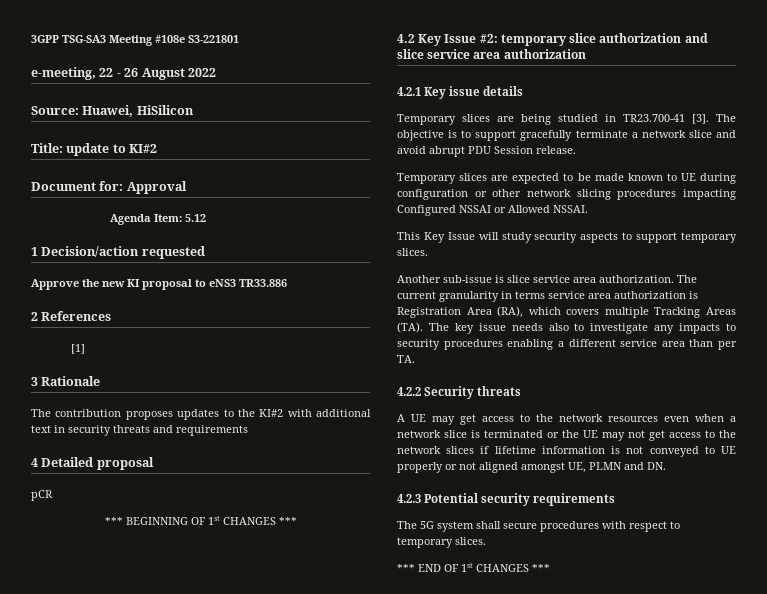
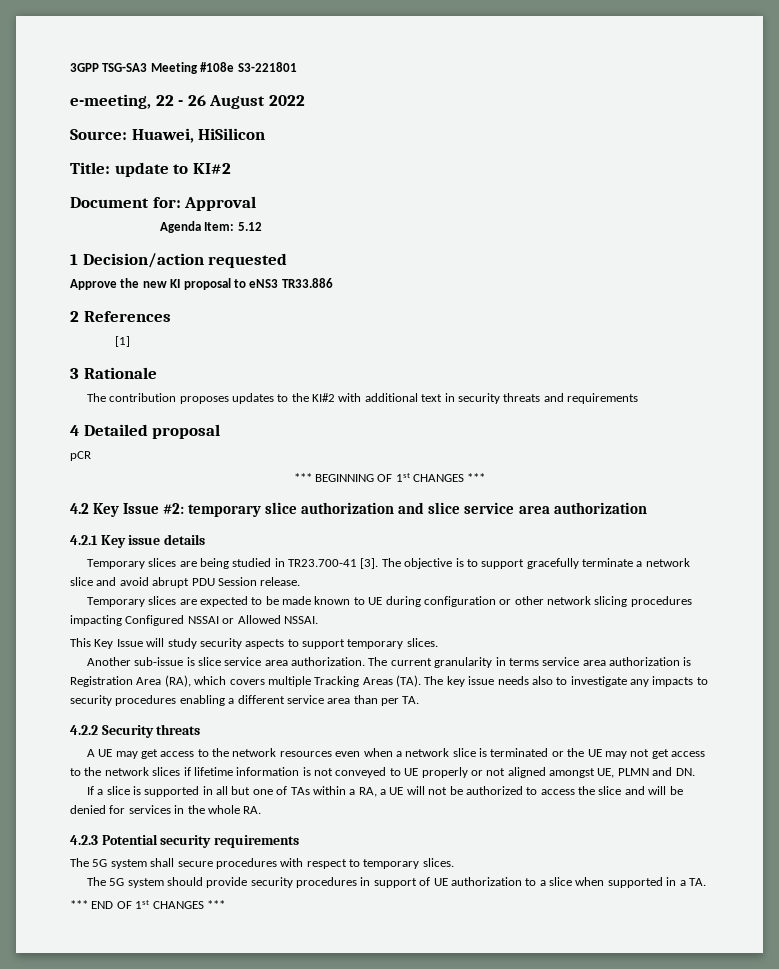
+ If a slice is supported in all but one of TAs within a RA, a UE will not be authorized to access the slice and will be denied for services in the whole RA.
+ The 5G system should provide security procedures in support of UE authorization to a slice when supported in a TA.

